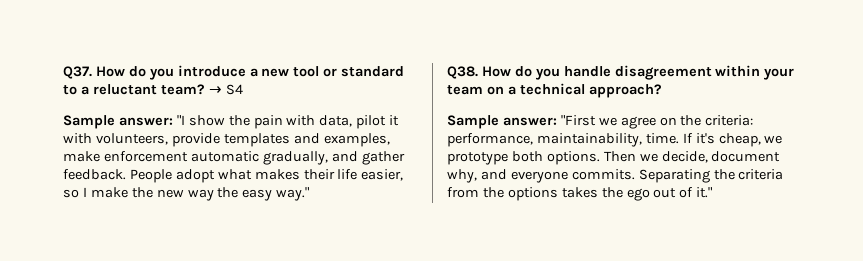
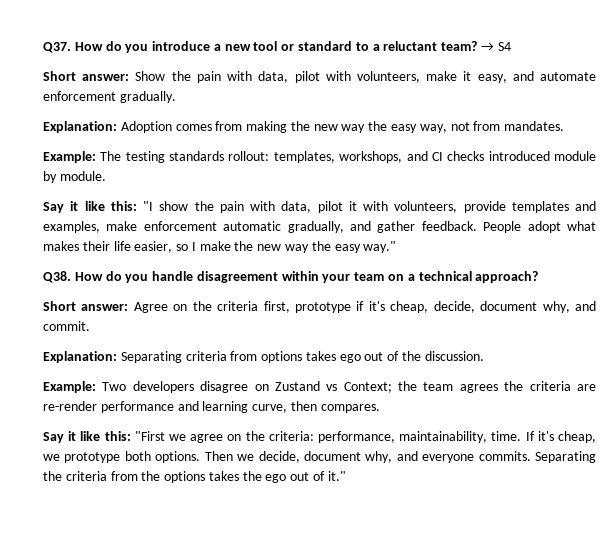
- Sample answer: "I show the pain with data, pilot it with volunteers, provide templates and examples, make enforcement automatic gradually, and gather feedback.
+ Short answer: Show the pain with data, pilot with volunteers, make it easy, and automate enforcement gradually.
+ Explanation: Adoption comes from making the new way the easy way, not from mandates.
+ Example: The testing standards rollout: templates, workshops, and CI checks introduced module by module.
+ Say it like this: "I show the pain with data, pilot it with volunteers, provide templates and examples, make enforcement automatic gradually, and gather feedback.
- Sample answer: "First we agree on the criteria: performance, maintainability, time.
+ Short answer: Agree on the criteria first, prototype if it's cheap, decide, document why, and commit.
+ Explanation: Separating criteria from options takes ego out of the discussion.
+ Example: Two developers disagree on Zustand vs Context; the team agrees the criteria are re-render performance and learning curve, then compares.
+ Say it like this: "First we agree on the criteria: performance, maintainability, time.

